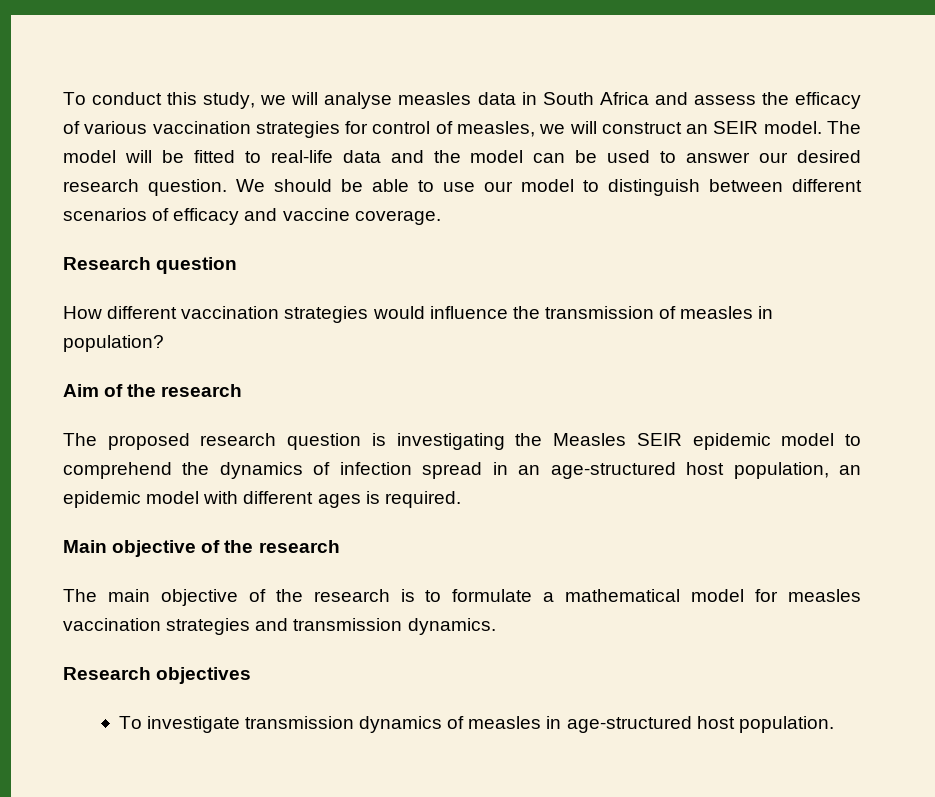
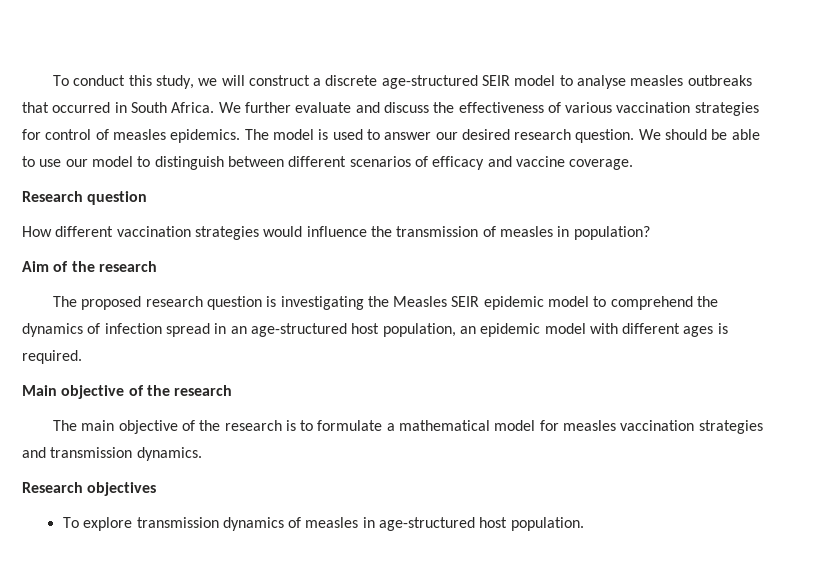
- To conduct this study, we will analyse measles data in South Africa and assess the efficacy of various vaccination strategies for control of measles, we will construct an SEIR model. The model will be fitted to real-life data and the model can be used to answer our desired research question.
+ To conduct this study, we will construct a discrete age-structured SEIR model to analyse measles outbreaks that occurred in South Africa. We further evaluate and discuss the effectiveness of various vaccination strategies for control of measles epidemics. The model is used to answer our desired research question.
- To investigate transmission dynamics of measles in age-structured host population.
+ To explore transmission dynamics of measles in age-structured host population.

